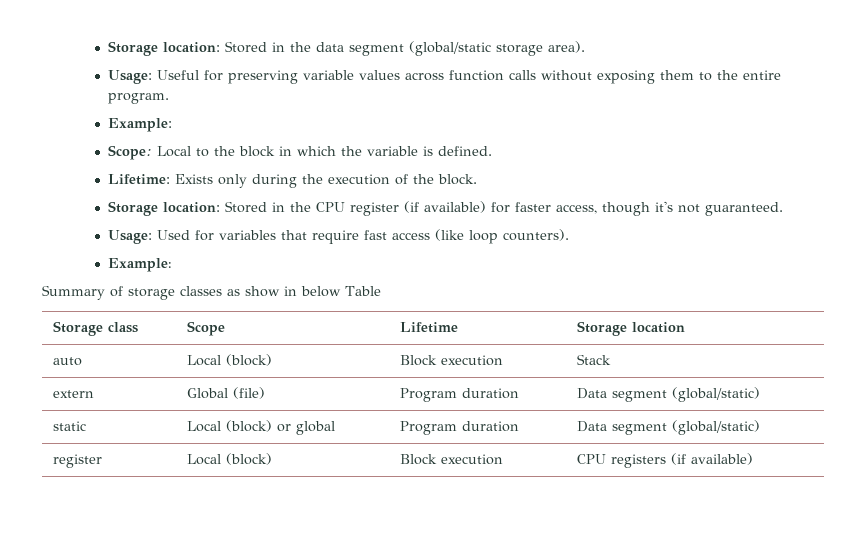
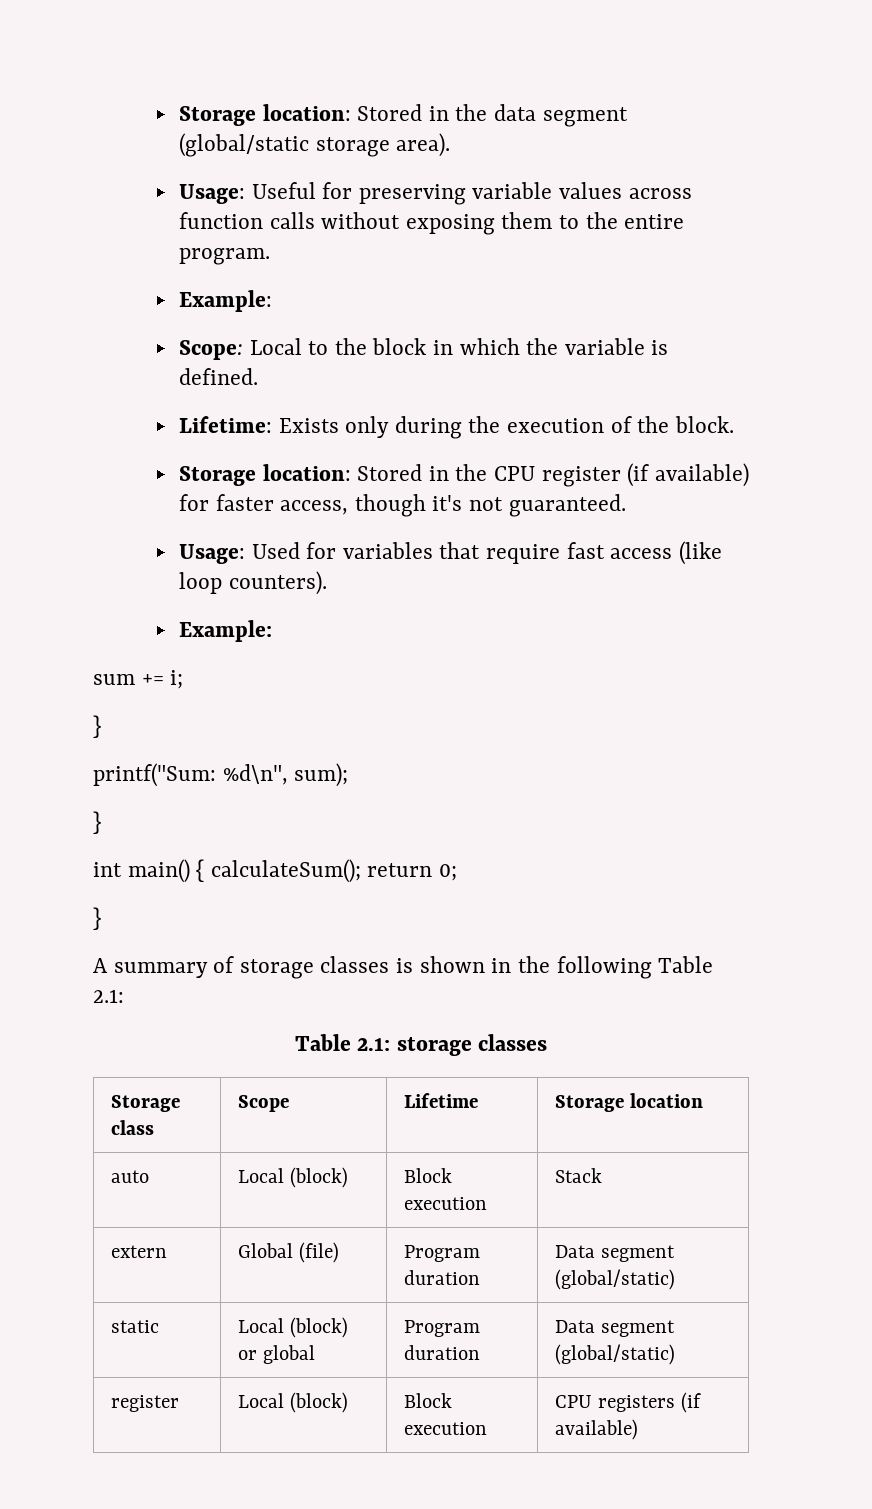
- Summary of storage classes as show in below Table
+ sum += i;
+ }
+ printf("Sum: %d\n", sum);
+ }
+ int main() { calculateSum(); return 0;
+ }
+ A summary of storage classes is shown in the following Table 2.1:
+ Table 2.1: storage classes

